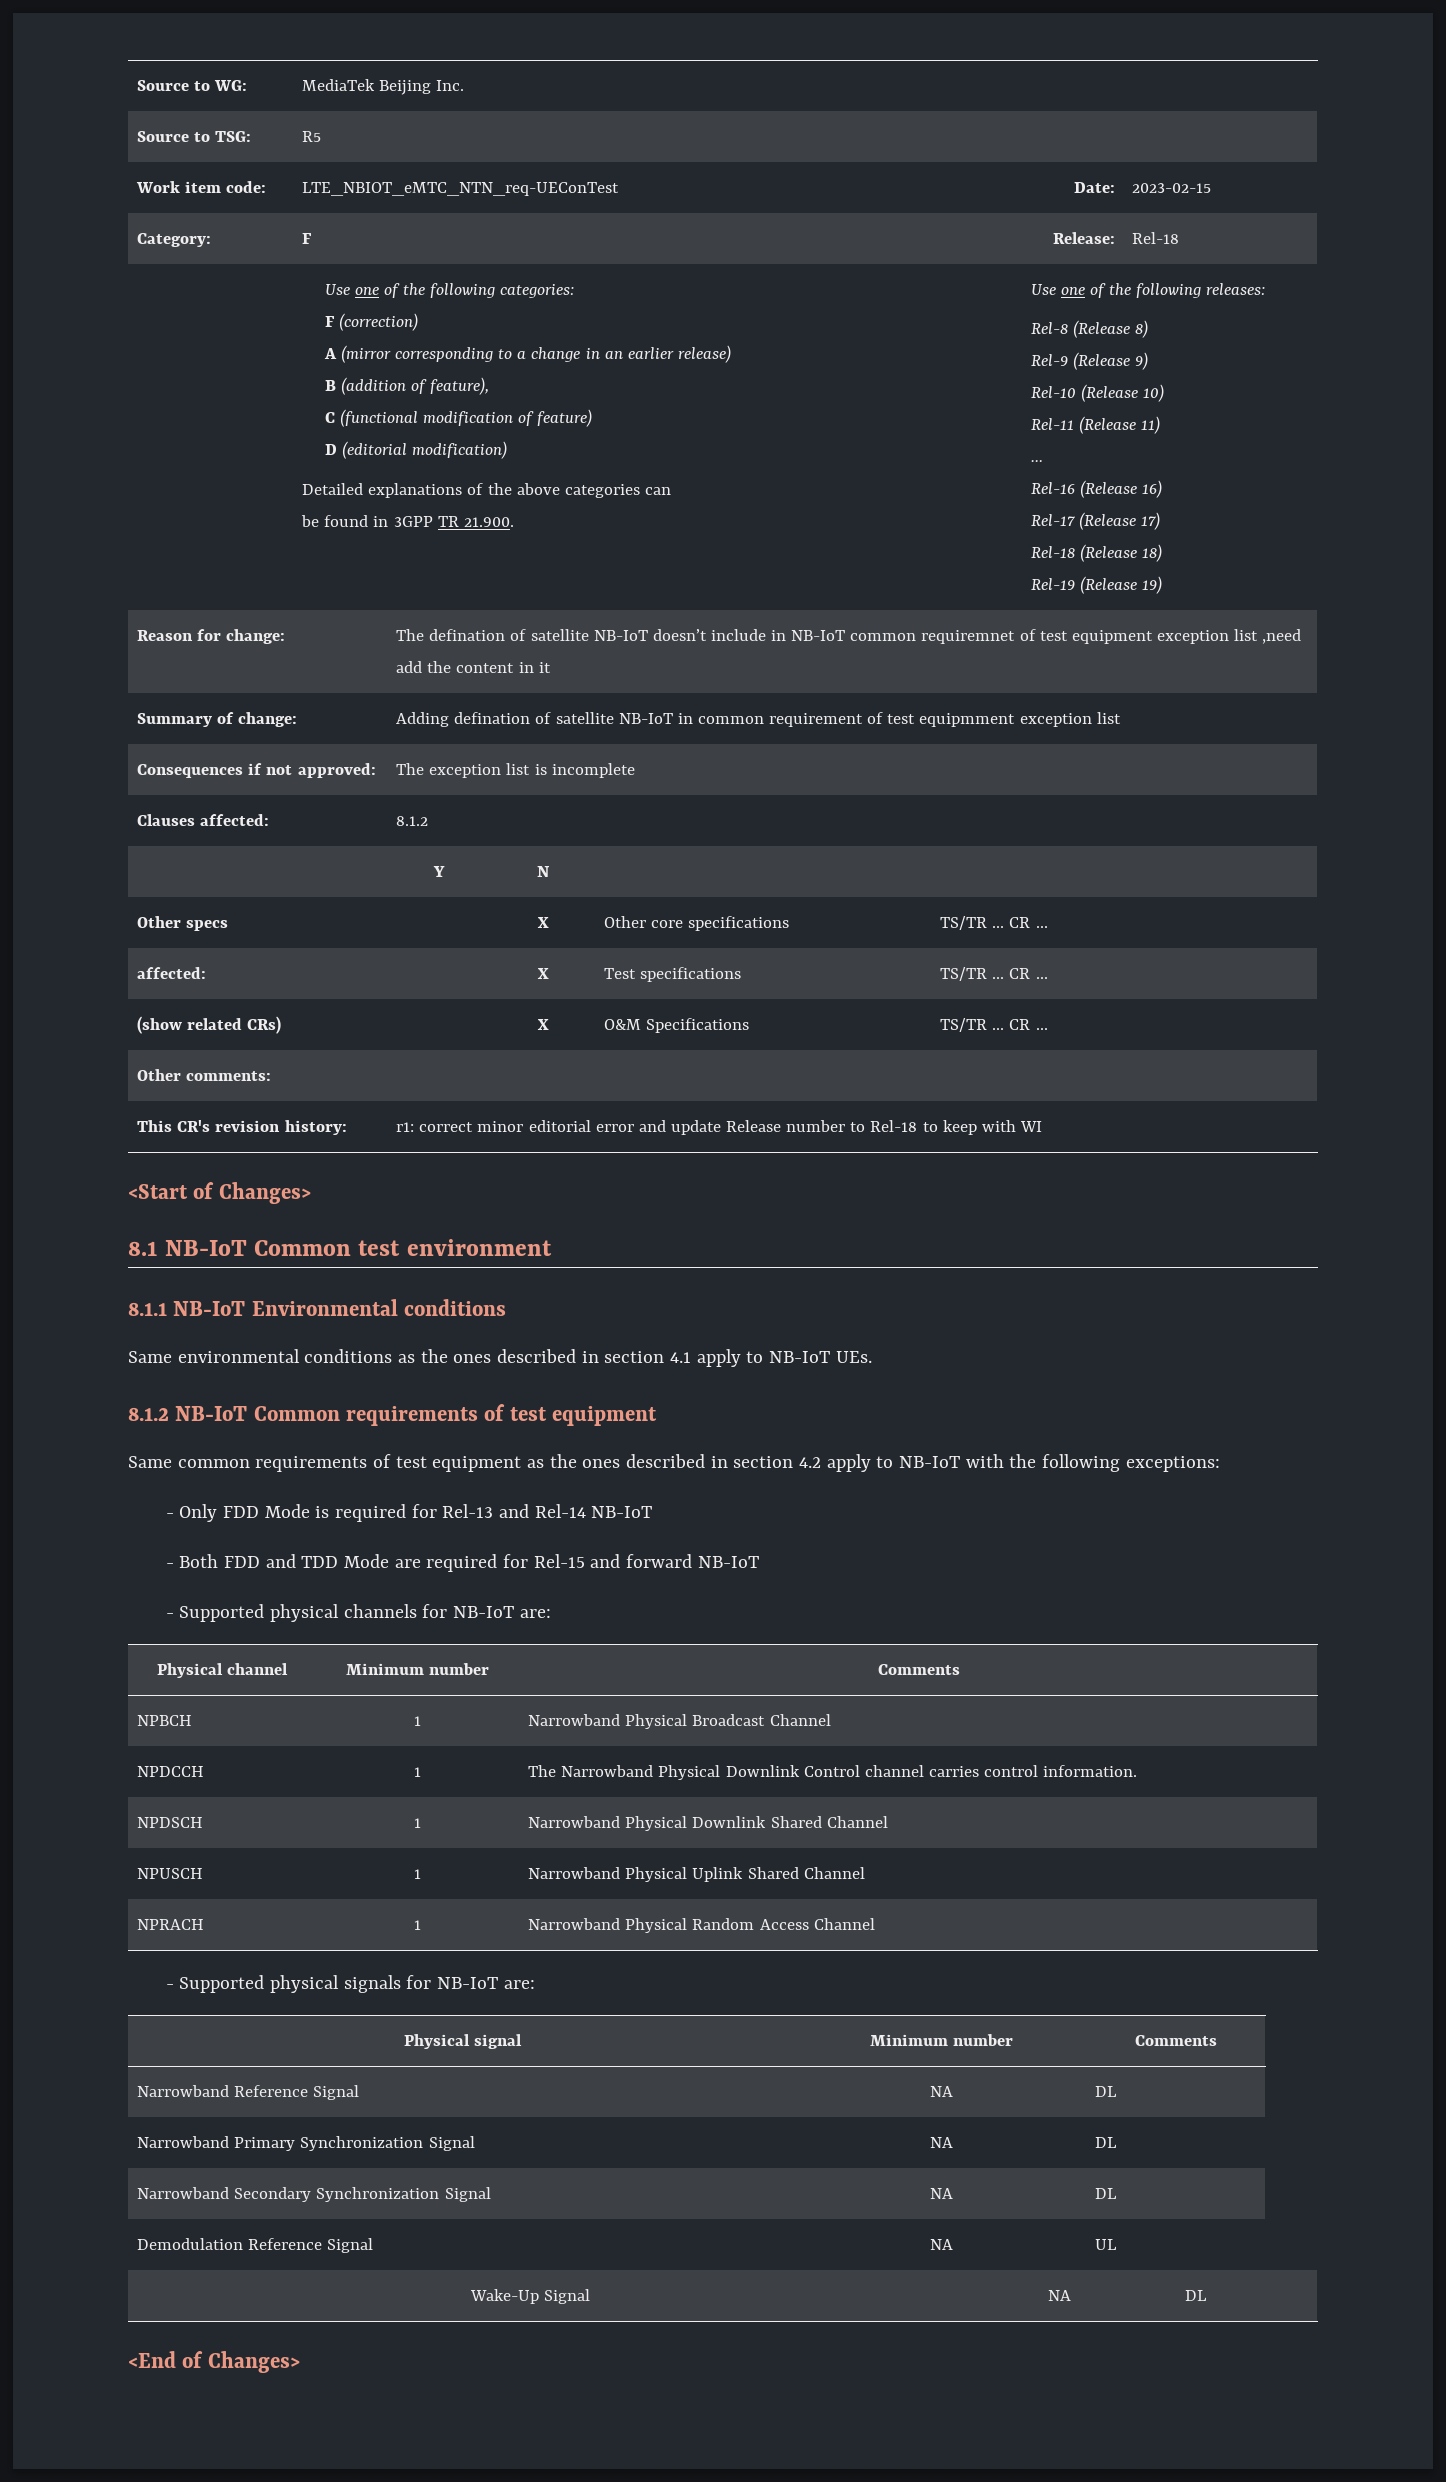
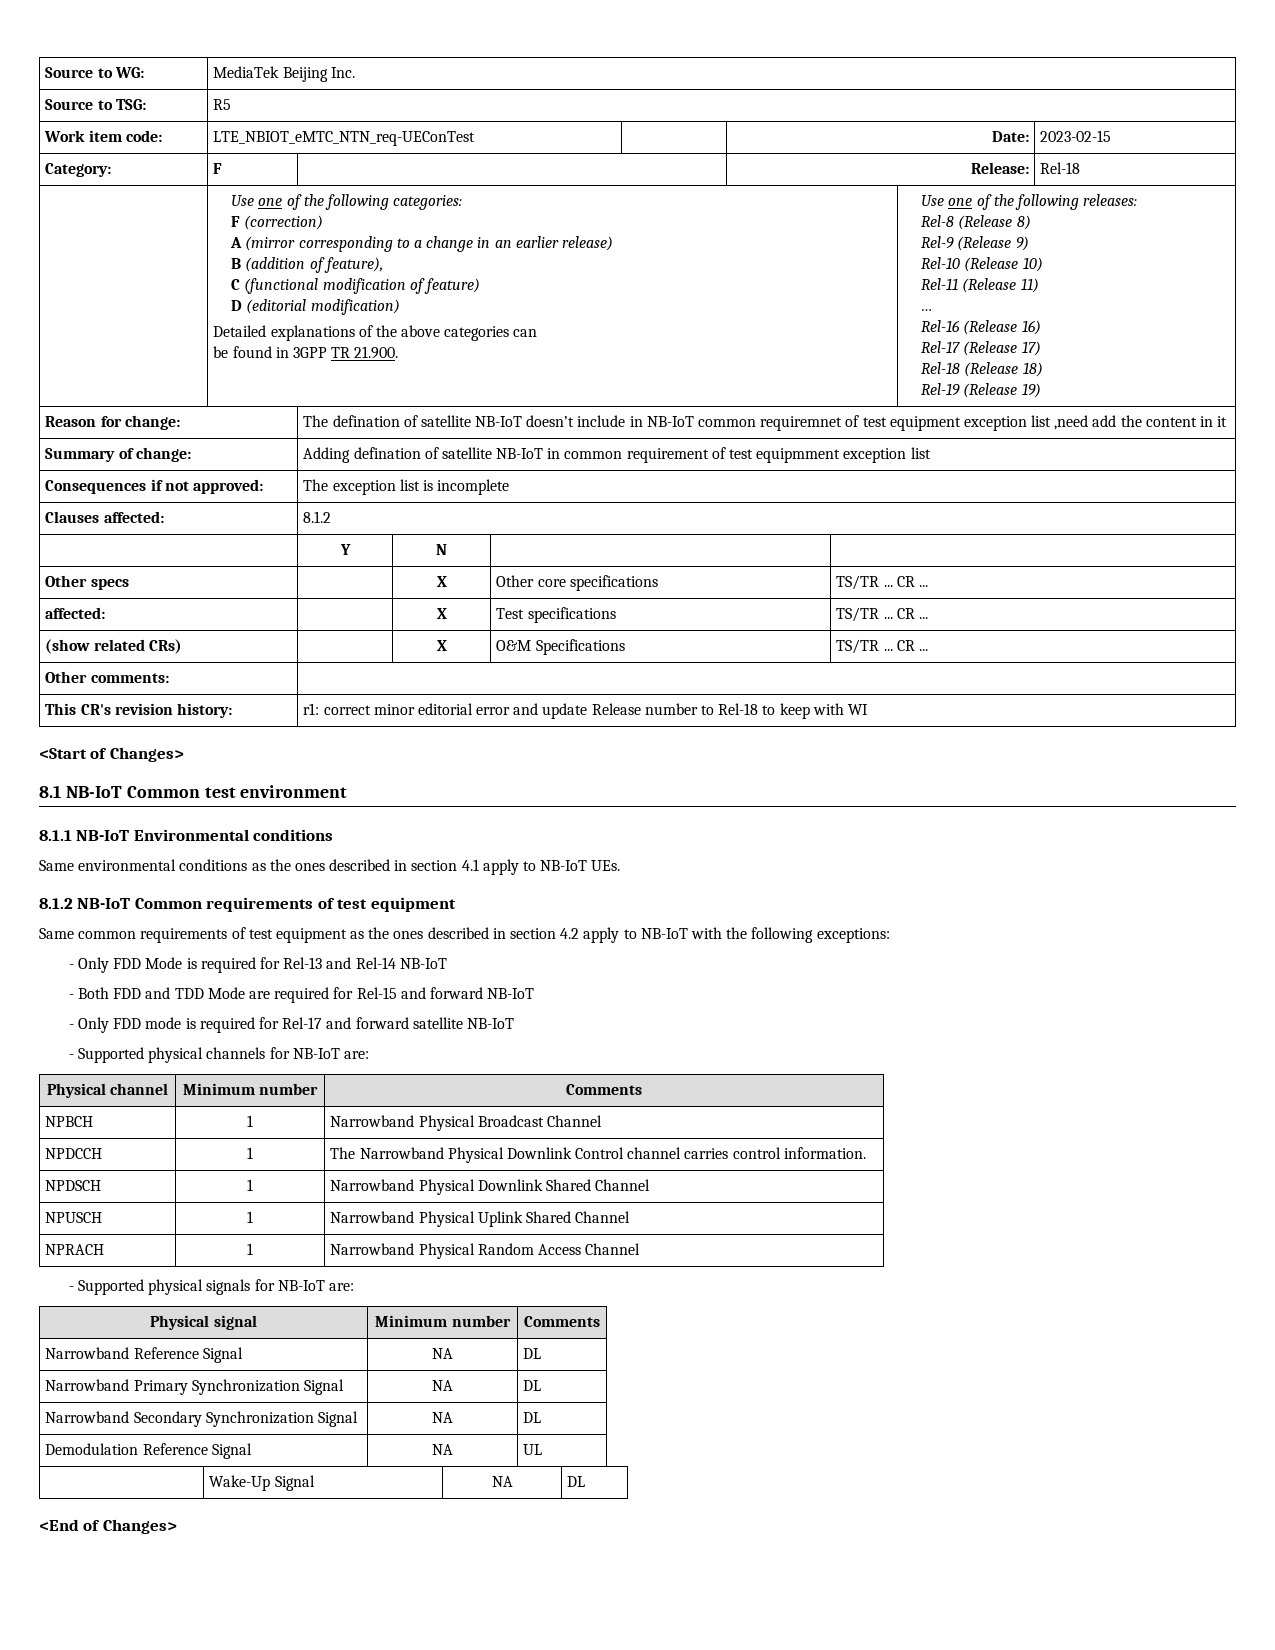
+ - Only FDD mode is required for Rel-17 and forward satellite NB-IoT

